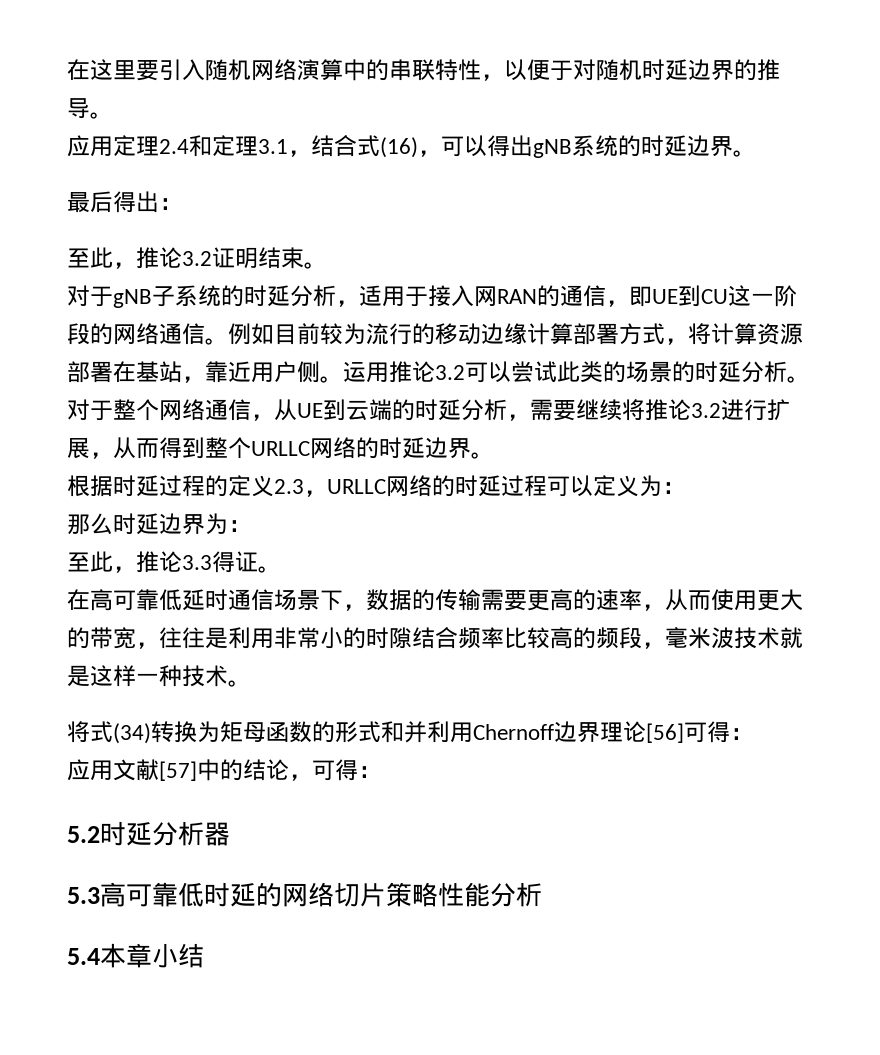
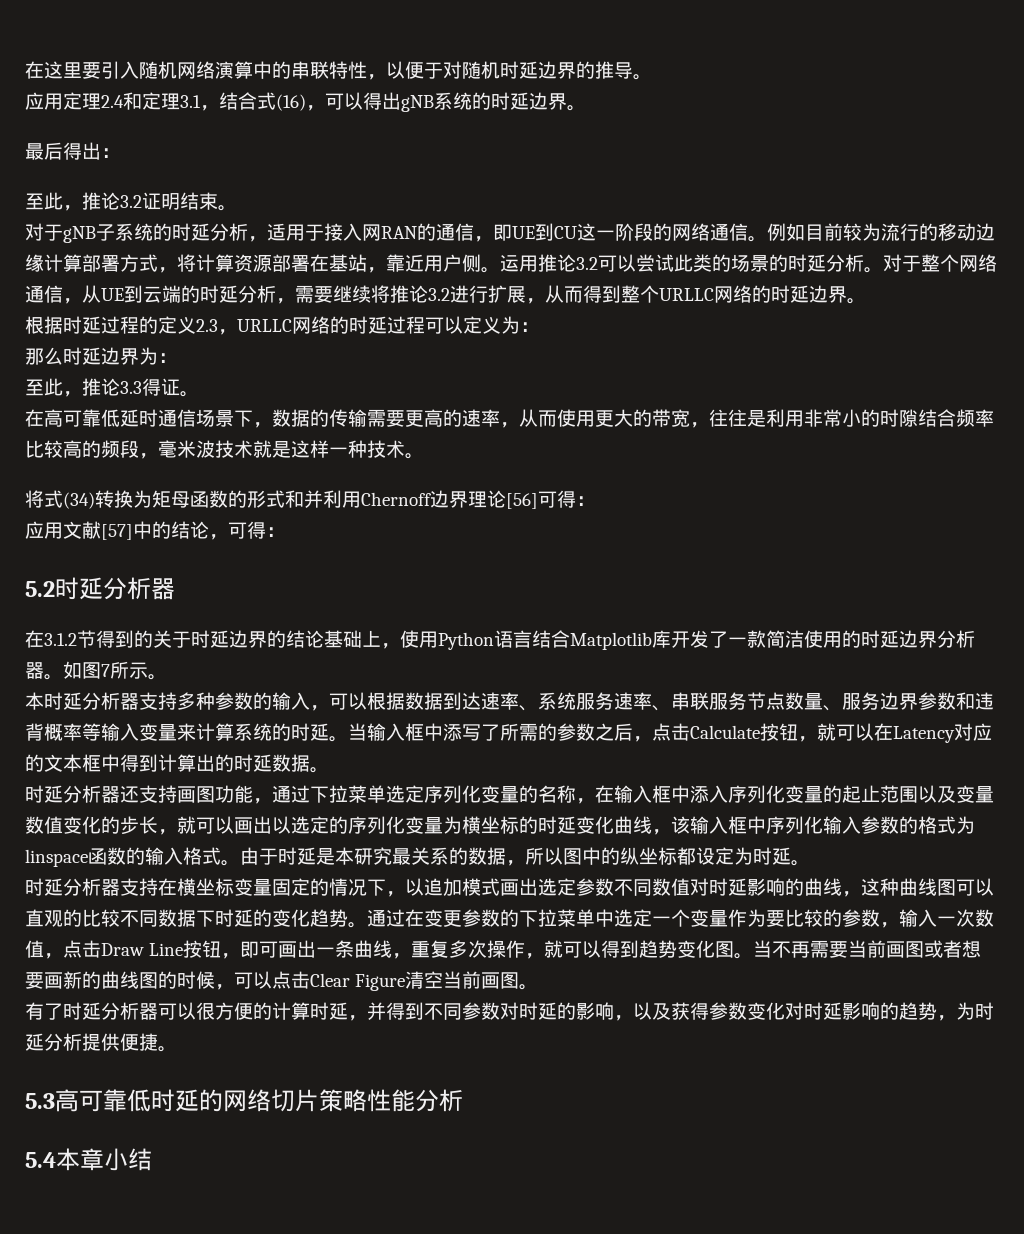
+ 在3.1.2节得到的关于时延边界的结论基础上，使用Python语言结合Matplotlib库开发了一款简洁使用的时延边界分析器。如图7所示。
+ 本时延分析器支持多种参数的输入，可以根据数据到达速率、系统服务速率、串联服务节点数量、服务边界参数和违背概率等输入变量来计算系统的时延。当输入框中添写了所需的参数之后，点击Calculate按钮，就可以在Latency对应的文本框中得到计算出的时延数据。
+ 时延分析器还支持画图功能，通过下拉菜单选定序列化变量的名称，在输入框中添入序列化变量的起止范围以及变量数值变化的步长，就可以画出以选定的序列化变量为横坐标的时延变化曲线，该输入框中序列化输入参数的格式为linspace函数的输入格式。由于时延是本研究最关系的数据，所以图中的纵坐标都设定为时延。
+ 时延分析器支持在横坐标变量固定的情况下，以追加模式画出选定参数不同数值对时延影响的曲线，这种曲线图可以直观的比较不同数据下时延的变化趋势。通过在变更参数的下拉菜单中选定一个变量作为要比较的参数，输入一次数值，点击Draw Line按钮，即可画出一条曲线，重复多次操作，就可以得到趋势变化图。当不再需要当前画图或者想要画新的曲线图的时候，可以点击Clear Figure清空当前画图。
+ 有了时延分析器可以很方便的计算时延，并得到不同参数对时延的影响，以及获得参数变化对时延影响的趋势，为时延分析提供便捷。

